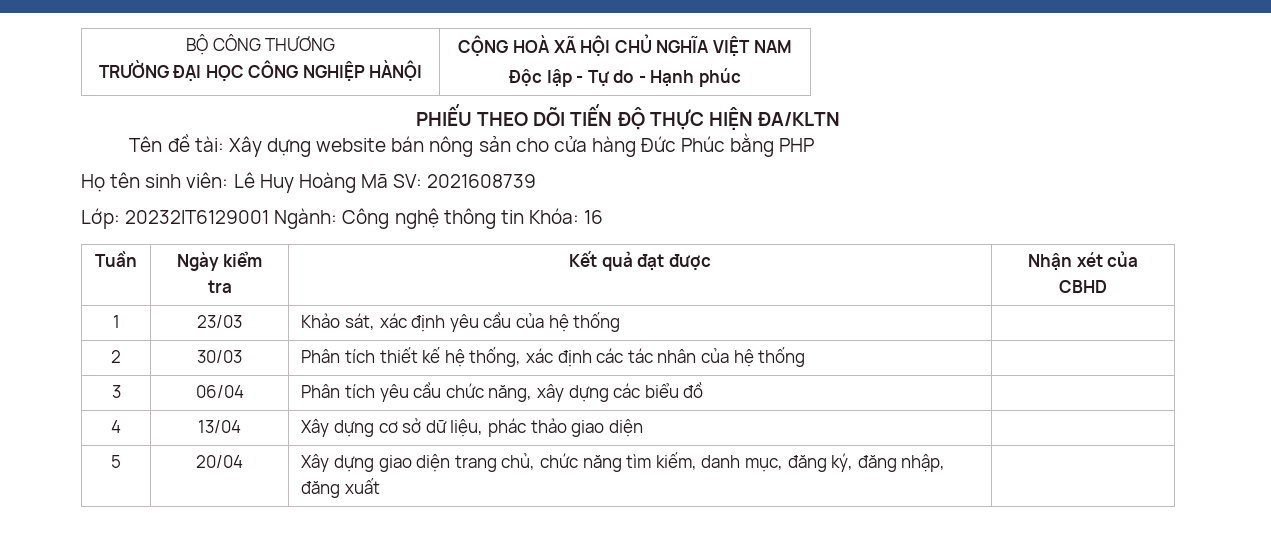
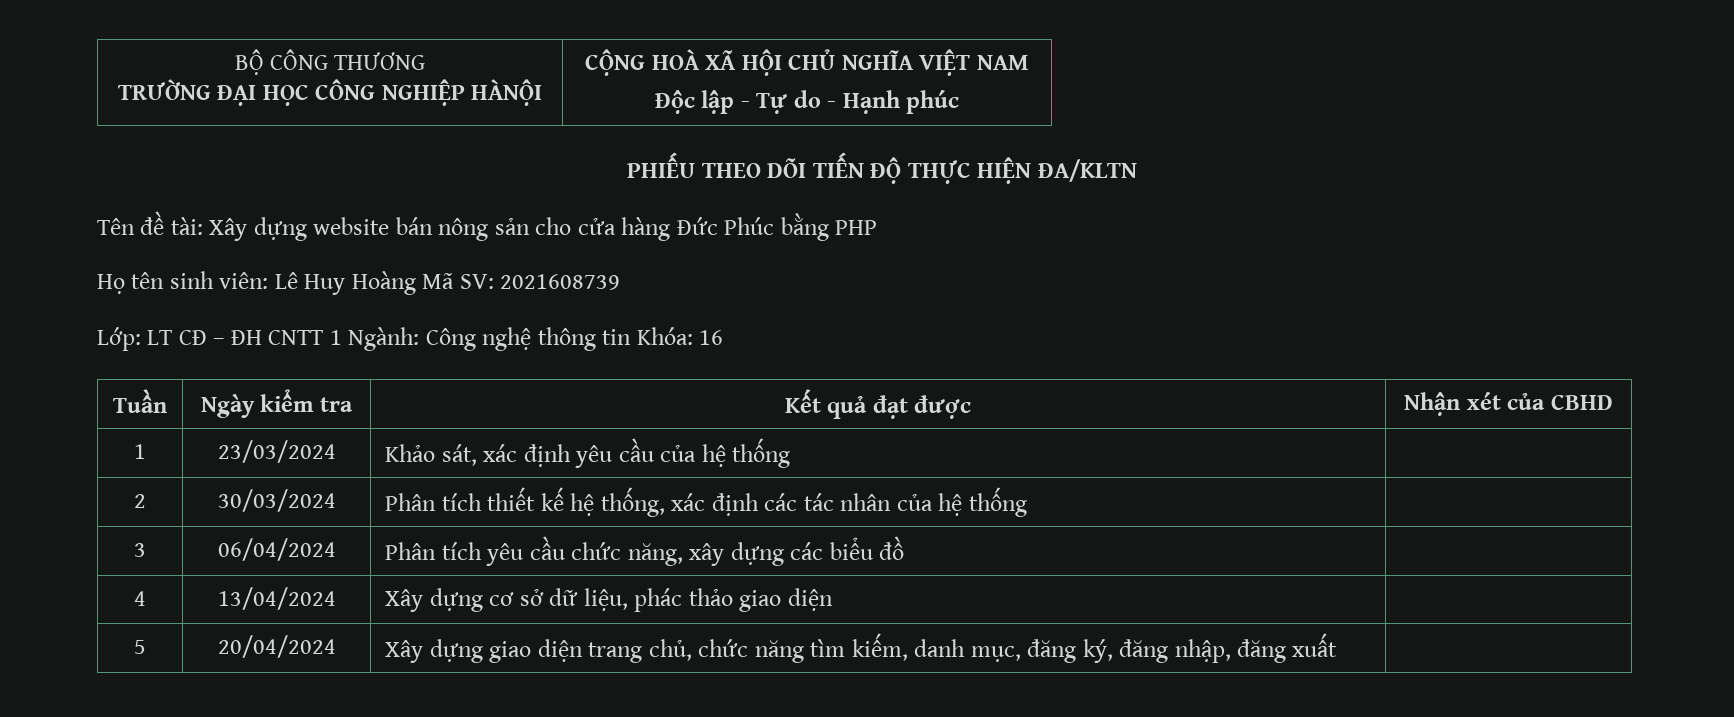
- Lớp: 20232IT6129001 Ngành: Công nghệ thông tin Khóa: 16
+ Lớp: LT CĐ – ĐH CNTT 1 Ngành: Công nghệ thông tin Khóa: 16
- 1 | 23/03 | Khảo sát, xác định yêu cầu của hệ thống |
+ 1 | 23/03/2024 | Khảo sát, xác định yêu cầu của hệ thống |
- 2 | 30/03 | Phân tích thiết kế hệ thống, xác định các tác nhân của hệ thống |
+ 2 | 30/03/2024 | Phân tích thiết kế hệ thống, xác định các tác nhân của hệ thống |
- 3 | 06/04 | Phân tích yêu cầu chức năng, xây dựng các biểu đồ |
+ 3 | 06/04/2024 | Phân tích yêu cầu chức năng, xây dựng các biểu đồ |
- 4 | 13/04 | Xây dựng cơ sở dữ liệu, phác thảo giao diện |
+ 4 | 13/04/2024 | Xây dựng cơ sở dữ liệu, phác thảo giao diện |
- 5 | 20/04 | Xây dựng giao diện trang chủ, chức năng tìm kiếm, danh mục, đăng ký, đăng nhập, đăng xuất |
+ 5 | 20/04/2024 | Xây dựng giao diện trang chủ, chức năng tìm kiếm, danh mục, đăng ký, đăng nhập, đăng xuất |

